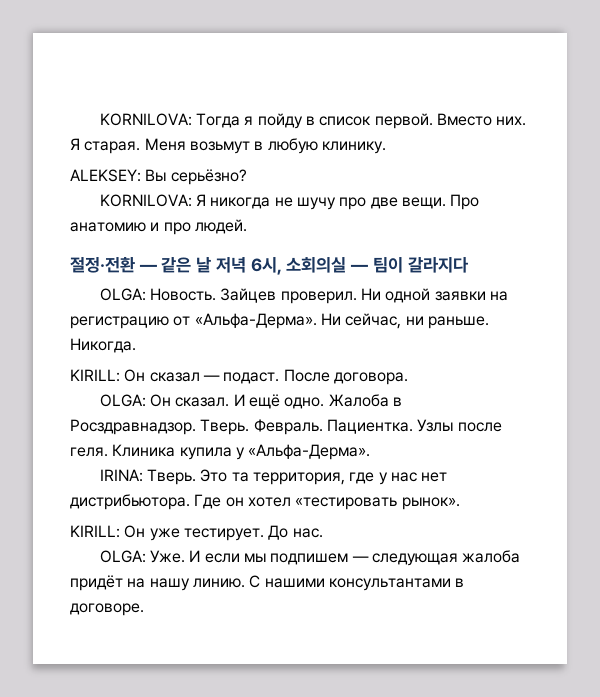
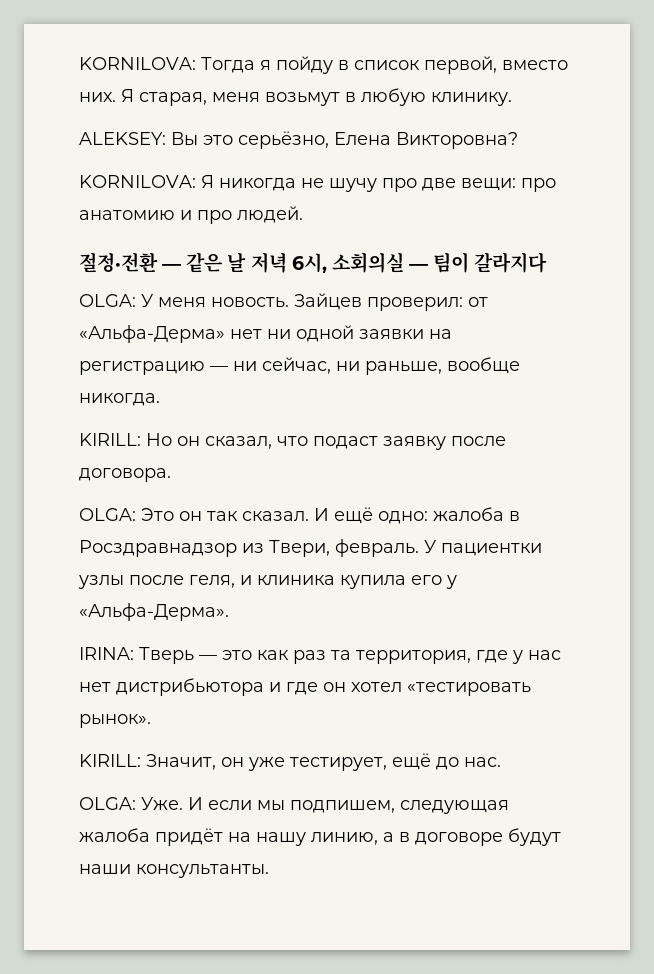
- KORNILOVA: Тогда я пойду в список первой. Вместо них. Я старая. Меня возьмут в любую клинику.
+ KORNILOVA: Тогда я пойду в список первой, вместо них. Я старая, меня возьмут в любую клинику.
- ALEKSEY: Вы серьёзно?
+ ALEKSEY: Вы это серьёзно, Елена Викторовна?
- KORNILOVA: Я никогда не шучу про две вещи. Про анатомию и про людей.
+ KORNILOVA: Я никогда не шучу про две вещи: про анатомию и про людей.
- OLGA: Новость. Зайцев проверил. Ни одной заявки на регистрацию от «Альфа-Дерма». Ни сейчас, ни раньше. Никогда.
- KIRILL: Он сказал — подаст. После договора.
- OLGA: Он сказал. И ещё одно. Жалоба в Росздравнадзор. Тверь. Февраль. Пациентка. Узлы после геля. Клиника купила у «Альфа-Дерма».
- IRINA: Тверь. Это та территория, где у нас нет дистрибьютора. Где он хотел «тестировать рынок».
+ OLGA: У меня новость. Зайцев проверил: от «Альфа-Дерма» нет ни одной заявки на регистрацию — ни сейчас, ни раньше, вообще никогда.
+ KIRILL: Но он сказал, что подаст заявку после договора.
+ OLGA: Это он так сказал. И ещё одно: жалоба в Росздравнадзор из Твери, февраль. У пациентки узлы после геля, и клиника купила его у «Альфа-Дерма».
+ IRINA: Тверь — это как раз та территория, где у нас нет дистрибьютора и где он хотел «тестировать рынок».
- KIRILL: Он уже тестирует. До нас.
+ KIRILL: Значит, он уже тестирует, ещё до нас.
- OLGA: Уже. И если мы подпишем — следующая жалоба придёт на нашу линию. С нашими консультантами в договоре.
+ OLGA: Уже. И если мы подпишем, следующая жалоба придёт на нашу линию, а в договоре будут наши консультанты.

